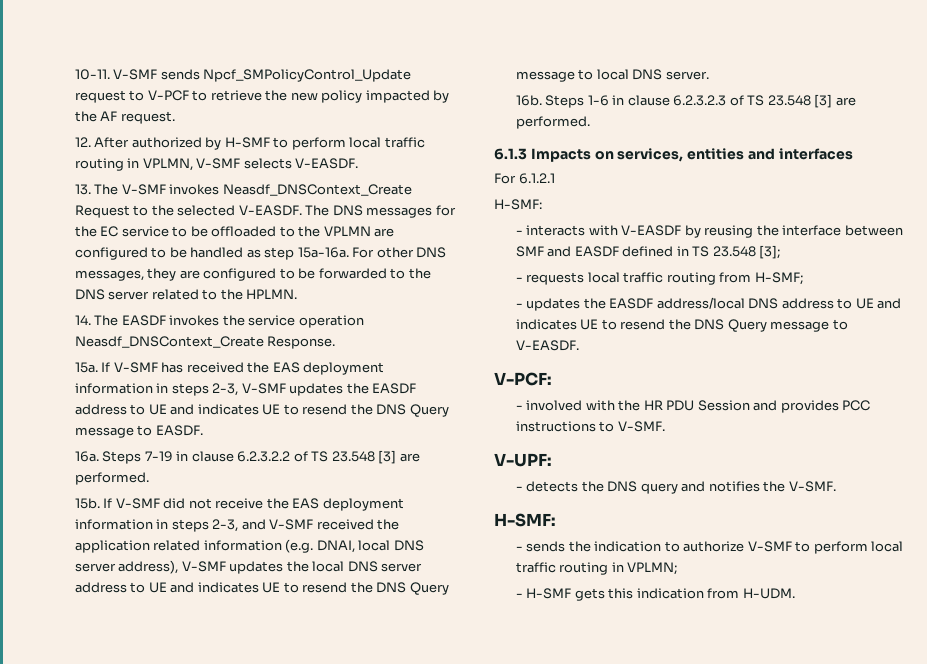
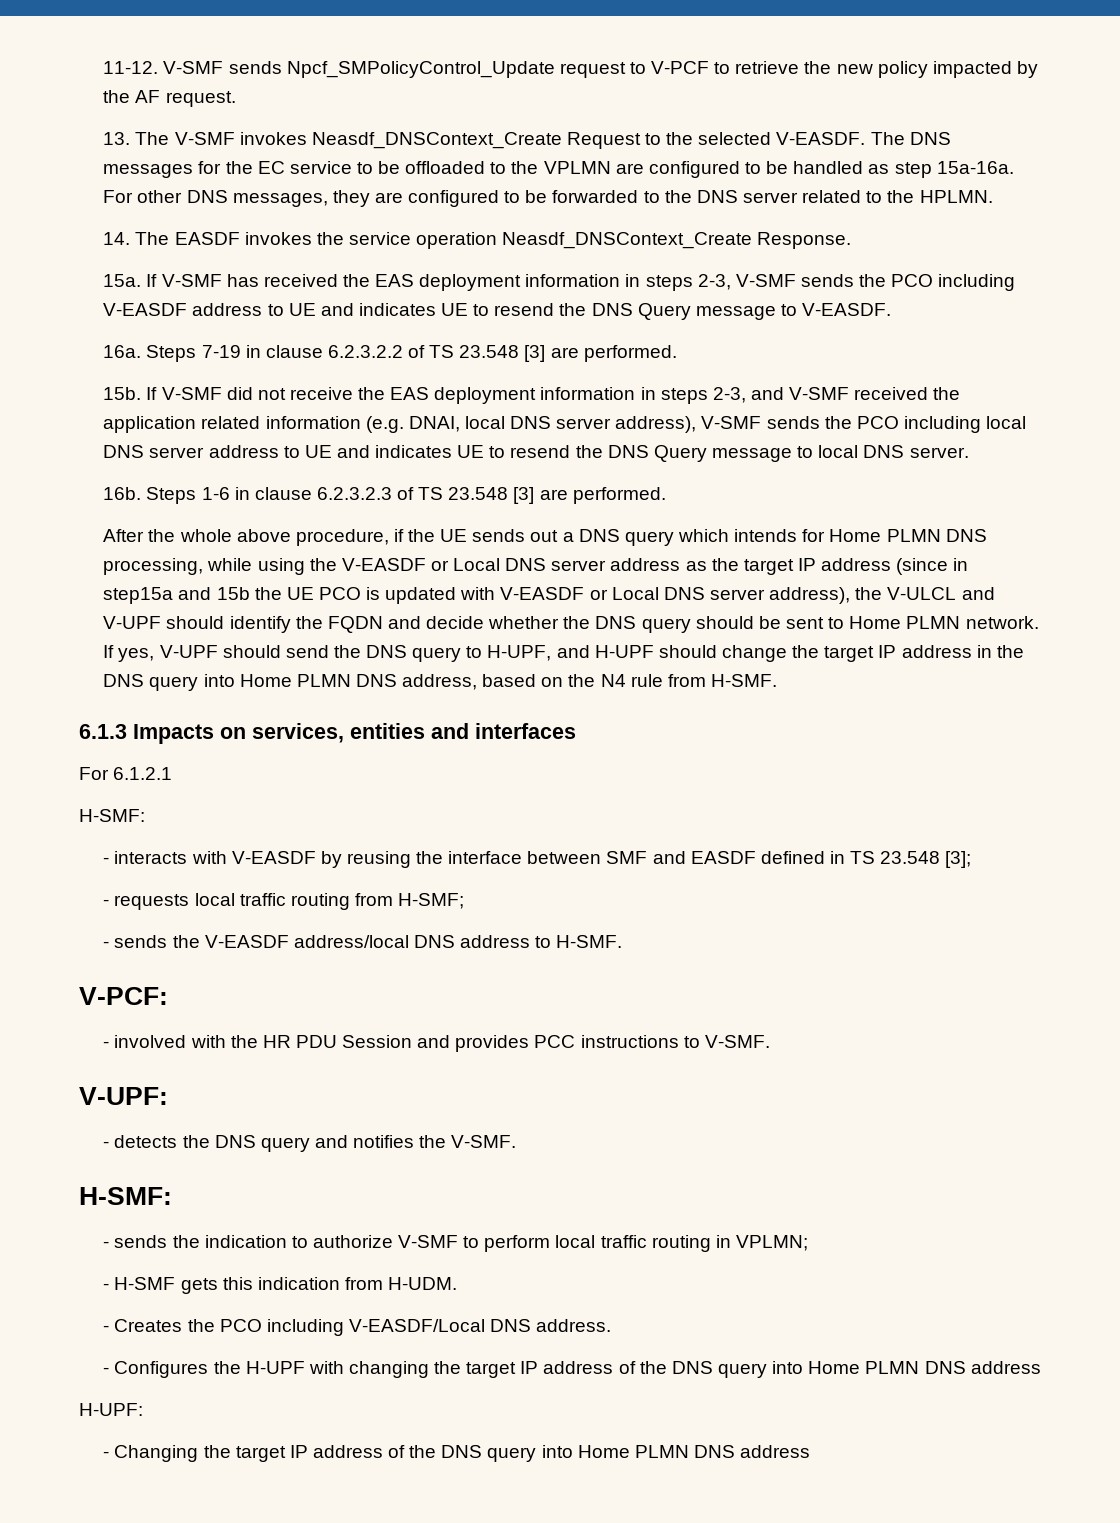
- 10-11.
+ 11-12.
- 12. After authorized by H-SMF to perform local traffic routing in VPLMN, V-SMF selects V-EASDF.
- If V-SMF has received the EAS deployment information in steps 2-3, V-SMF updates the EASDF address to UE and indicates UE to resend the DNS Query message to EASDF.
+ If V-SMF has received the EAS deployment information in steps 2-3, V-SMF sends the PCO including V-EASDF address to UE and indicates UE to resend the DNS Query message to V-EASDF.
- If V-SMF did not receive the EAS deployment information in steps 2-3, and V-SMF received the application related information (e.g. DNAI, local DNS server address), V-SMF updates the local DNS server address to UE and indicates UE to resend the DNS Query message to local DNS server.
+ If V-SMF did not receive the EAS deployment information in steps 2-3, and V-SMF received the application related information (e.g. DNAI, local DNS server address), V-SMF sends the PCO including local DNS server address to UE and indicates UE to resend the DNS Query message to local DNS server.
+ After the whole above procedure, if the UE sends out a DNS query which intends for Home PLMN DNS processing, while using the V-EASDF or Local DNS server address as the target IP address (since in step15a and 15b the UE PCO is updated with V-EASDF or Local DNS server address), the V-ULCL and V-UPF should identify the FQDN and decide whether the DNS query should be sent to Home PLMN network. If yes, V-UPF should send the DNS query to H-UPF, and H-UPF should change the target IP address in the DNS query into Home PLMN DNS address, based on the N4 rule from H-SMF.
- - updates the EASDF address/local DNS address to UE and indicates UE to resend the DNS Query message to V-EASDF.
+ - sends the V-EASDF address/local DNS address to H-SMF.
+ - Creates the PCO including V-EASDF/Local DNS address.
+ - Configures the H-UPF with changing the target IP address of the DNS query into Home PLMN DNS address
+ H-UPF:
+ - Changing the target IP address of the DNS query into Home PLMN DNS address

